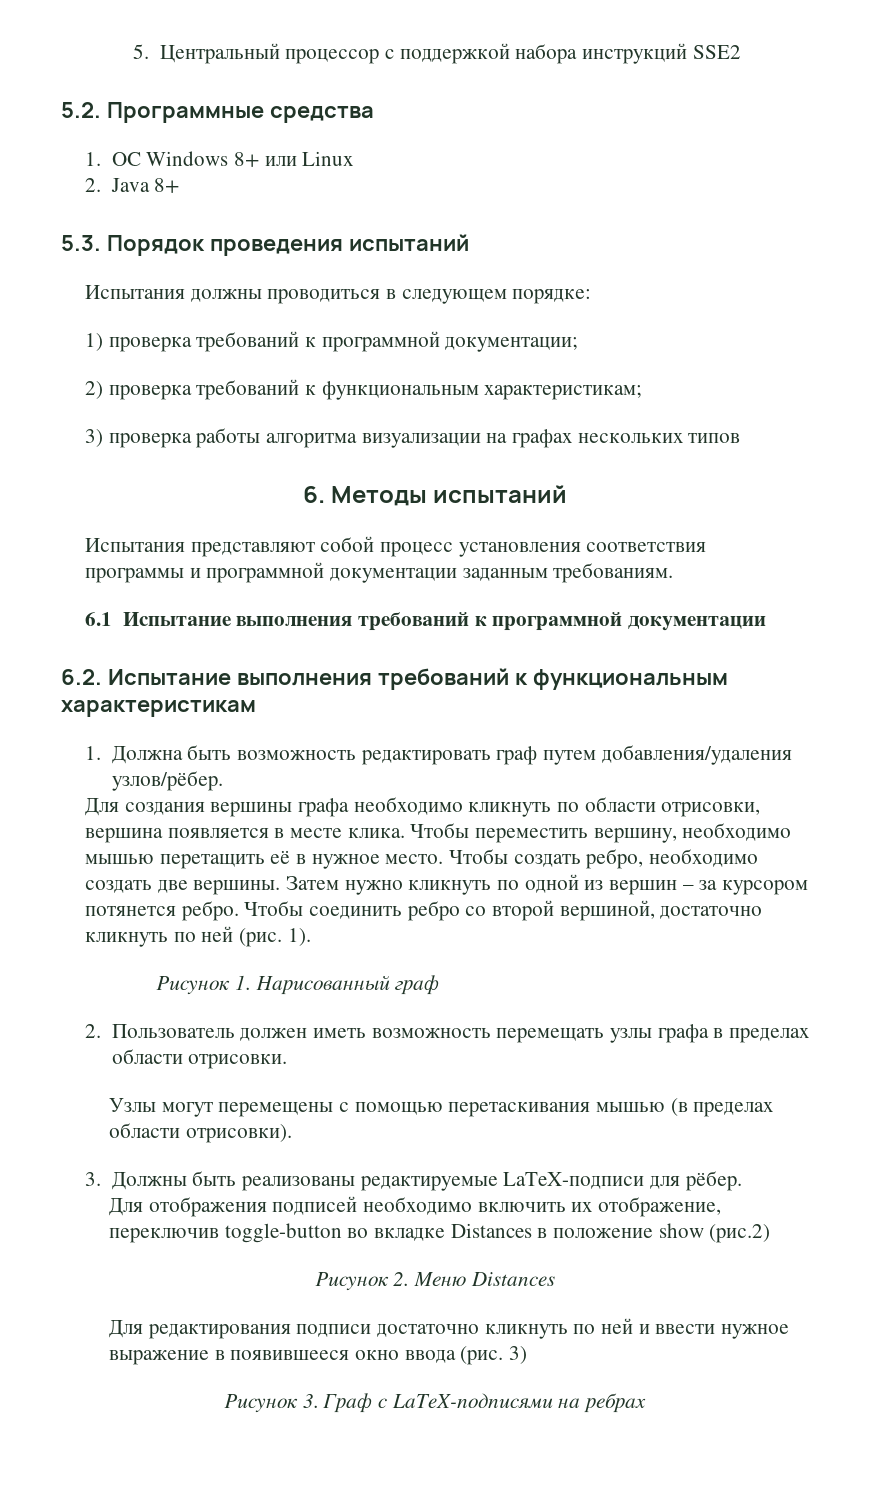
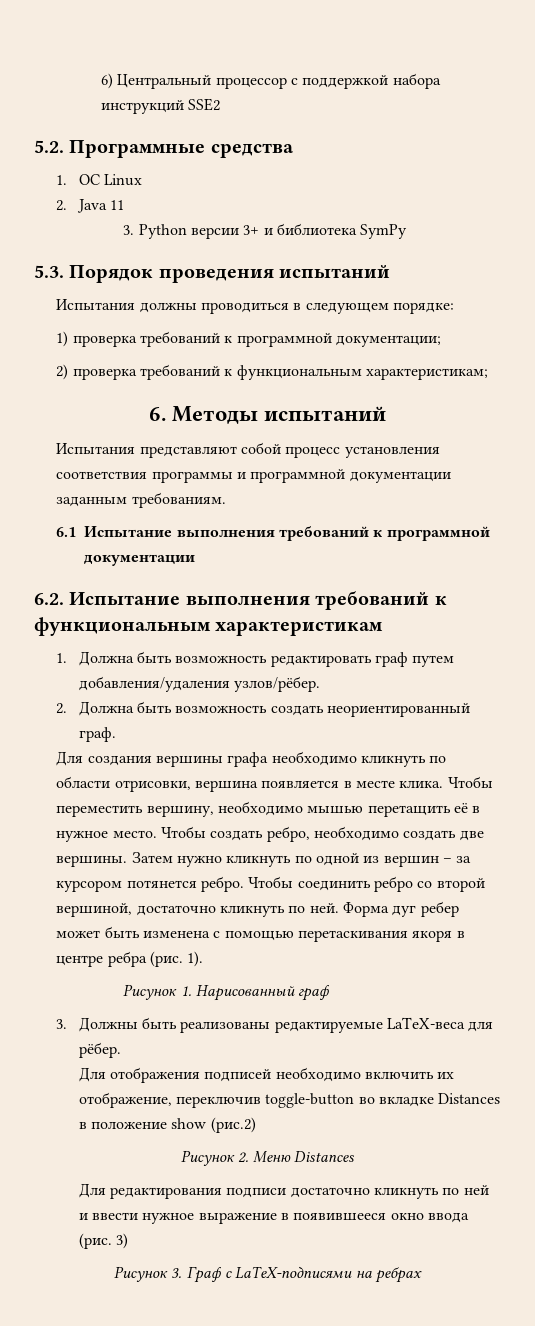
- 5. Центральный процессор c поддержкой набора инструкций SSE2
+ 6) Центральный процессор c поддержкой набора инструкций SSE2
- 1. ОС Windows 8+ или Linux
+ 1. ОС Linux
- 2. Java 8+
+ 2. Java 11
+ 3. Python версии 3+ и библиотека SymPy
- 3) проверка работы алгоритма визуализации на графах нескольких типов
+ 2. Должна быть возможность создать неориентированный граф.
- Чтобы соединить ребро со второй вершиной, достаточно кликнуть по ней (рис.
+ Чтобы соединить ребро со второй вершиной, достаточно кликнуть по ней. Форма дуг ребер может быть изменена с помощью перетаскивания якоря в центре ребра (рис.
- 2. Пользователь должен иметь возможность перемещать узлы графа в пределах области отрисовки.
- Узлы могут перемещены с помощью перетаскивания мышью (в пределах области отрисовки).
- 3. Должны быть реализованы редактируемые LaTeX-подписи для рёбер.
+ 3. Должны быть реализованы редактируемые LaTeX-веса для рёбер.

